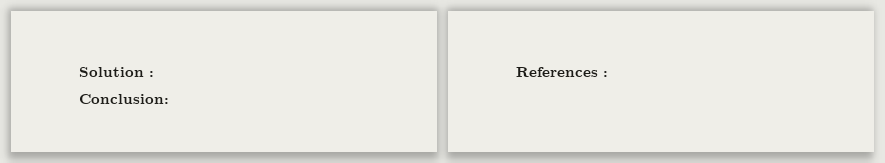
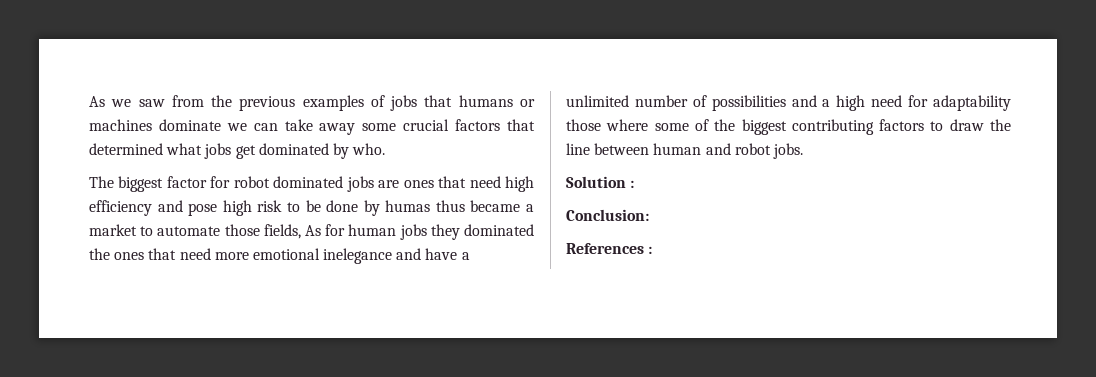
+ As we saw from the previous examples of jobs that humans or machines dominate we can take away some crucial factors that determined what jobs get dominated by who.
+ The biggest factor for robot dominated jobs are ones that need high efficiency and pose high risk to be done by humas thus became a market to automate those fields, As for human jobs they dominated the ones that need more emotional inelegance and have a unlimited number of possibilities and a high need for adaptability those where some of the biggest contributing factors to draw the line between human and robot jobs.

